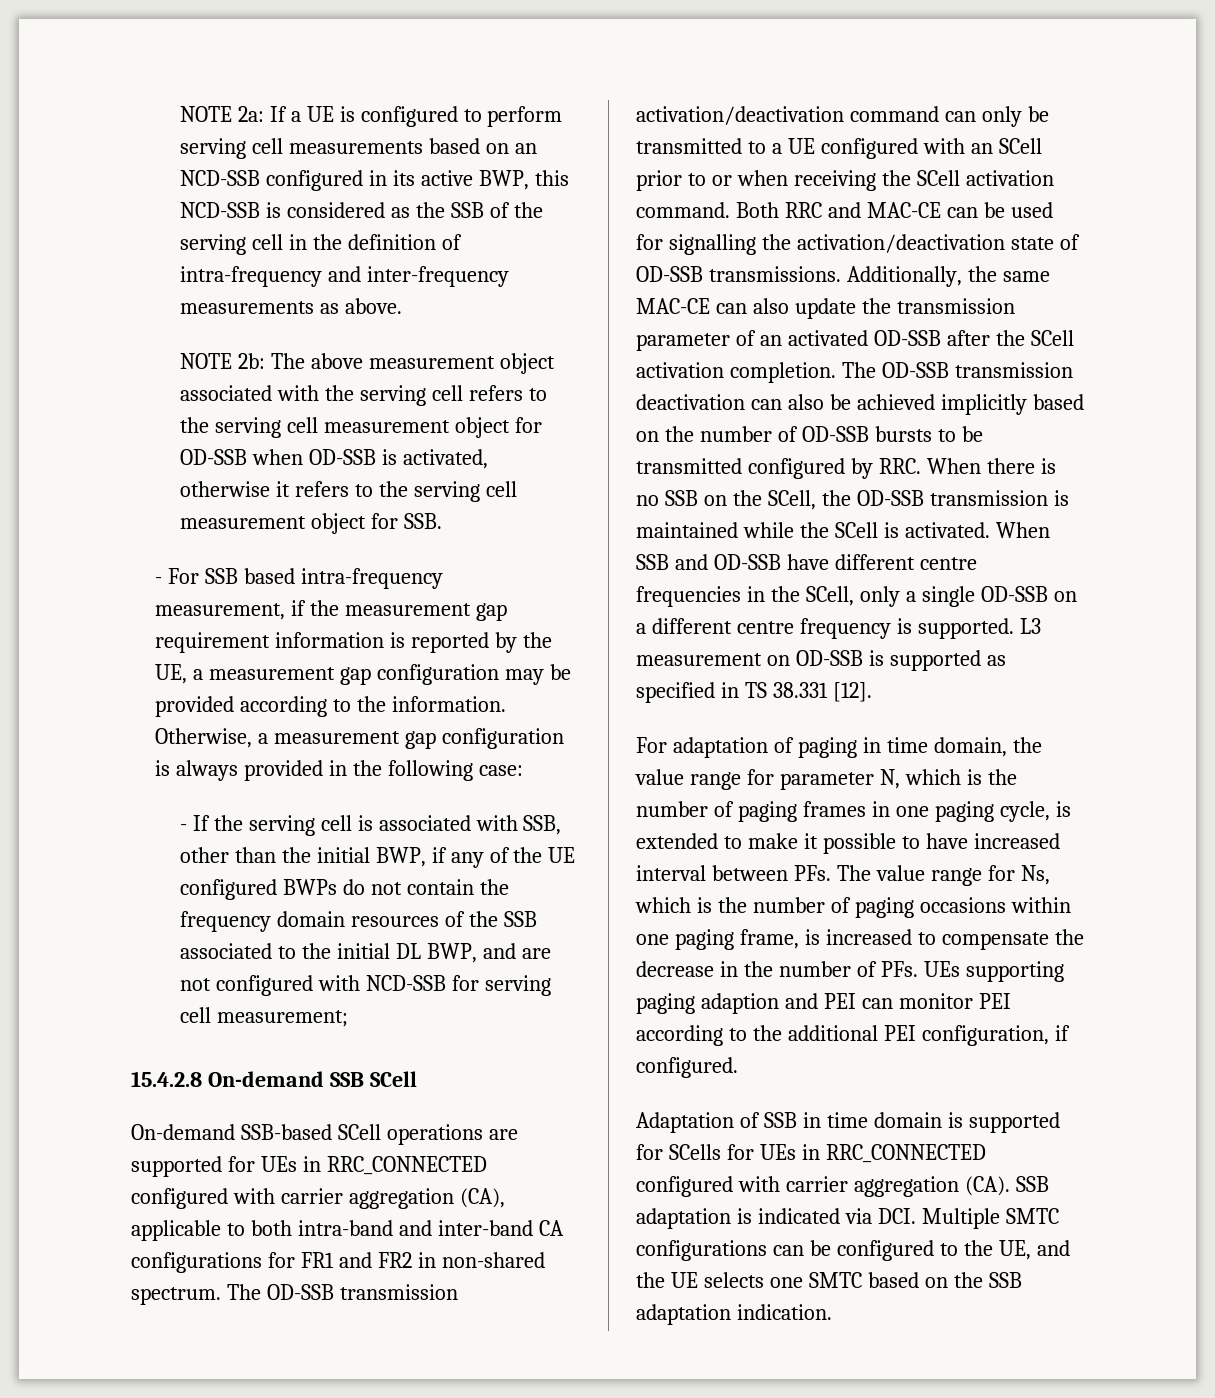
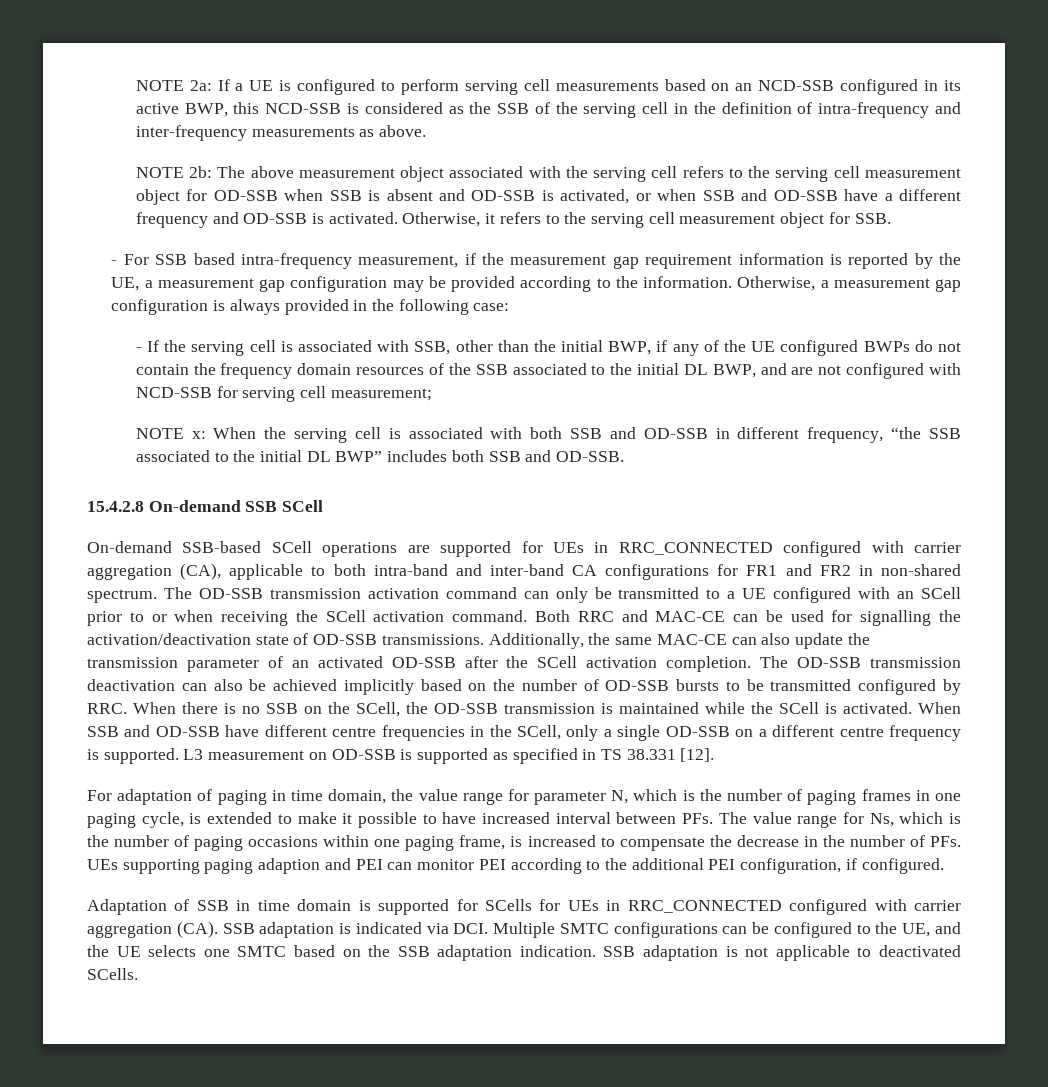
- NOTE 2b: The above measurement object associated with the serving cell refers to the serving cell measurement object for OD-SSB when OD-SSB is activated, otherwise it refers to the serving cell measurement object for SSB.
+ NOTE 2b: The above measurement object associated with the serving cell refers to the serving cell measurement object for OD-SSB when SSB is absent and OD-SSB is activated, or when SSB and OD-SSB have a different frequency and OD-SSB is activated. Otherwise, it refers to the serving cell measurement object for SSB.
+ NOTE x: When the serving cell is associated with both SSB and OD-SSB in different frequency, “the SSB associated to the initial DL BWP” includes both SSB and OD-SSB.
- The OD-SSB transmission activation/deactivation command can only be transmitted to a UE configured with an SCell prior to or when receiving the SCell activation command.
+ The OD-SSB transmission activation command can only be transmitted to a UE configured with an SCell prior to or when receiving the SCell activation command.
+ SSB adaptation is not applicable to deactivated SCells.

